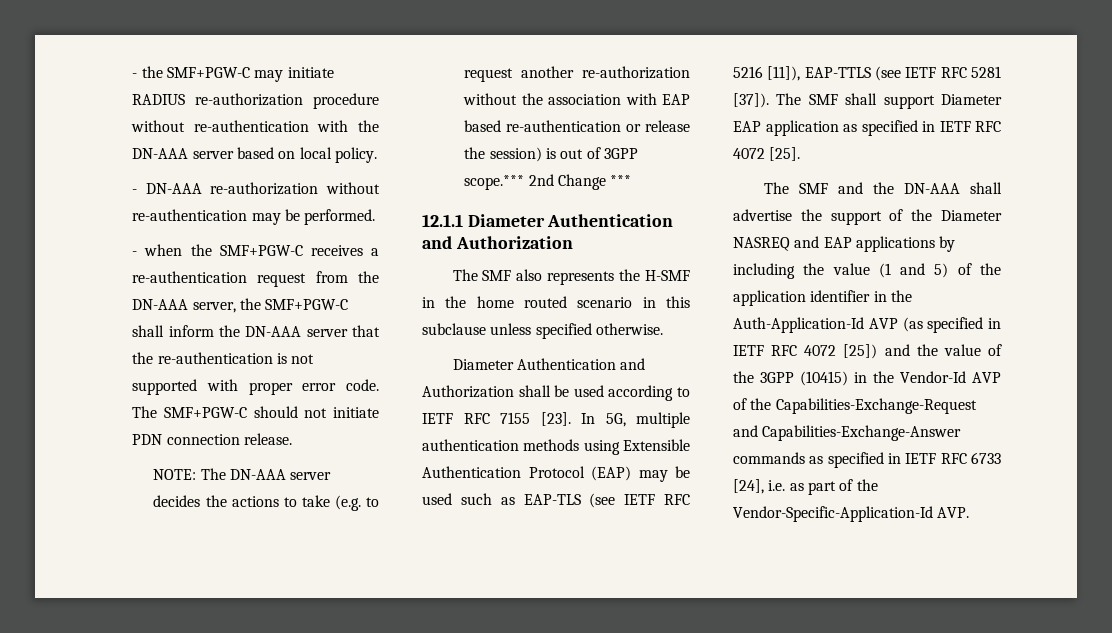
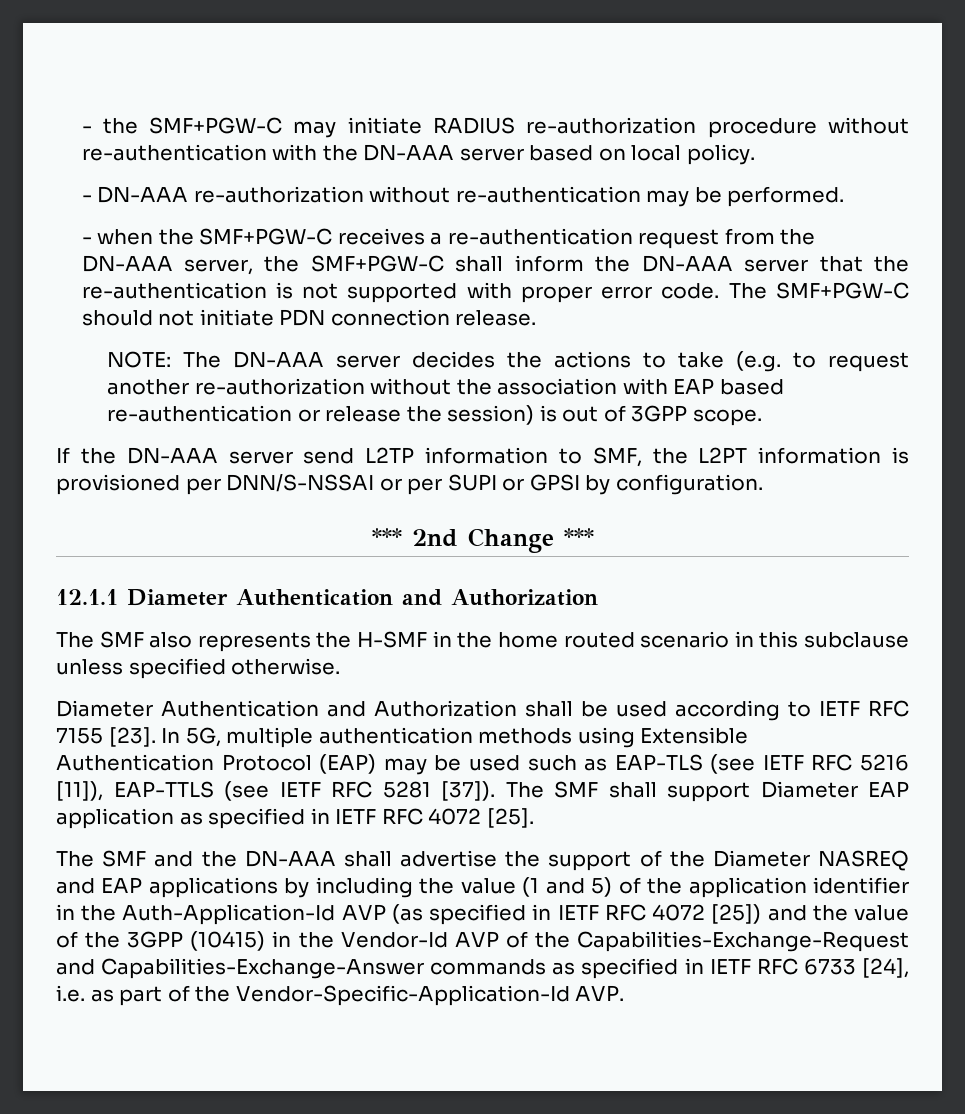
- NOTE: The DN-AAA server decides the actions to take (e.g. to request another re-authorization without the association with EAP based re-authentication or release the session) is out of 3GPP scope.*** 2nd Change ***
+ NOTE: The DN-AAA server decides the actions to take (e.g. to request another re-authorization without the association with EAP based re-authentication or release the session) is out of 3GPP scope.
+ If the DN-AAA server send L2TP information to SMF, the L2PT information is provisioned per DNN/S-NSSAI or per SUPI or GPSI by configuration.
+ *** 2nd Change ***

